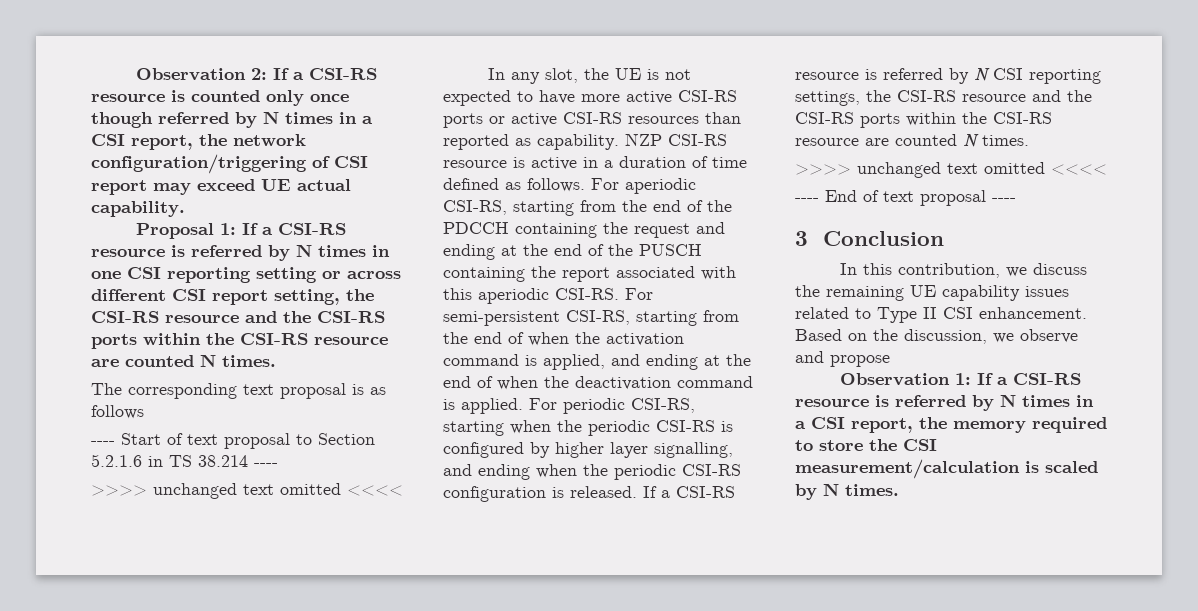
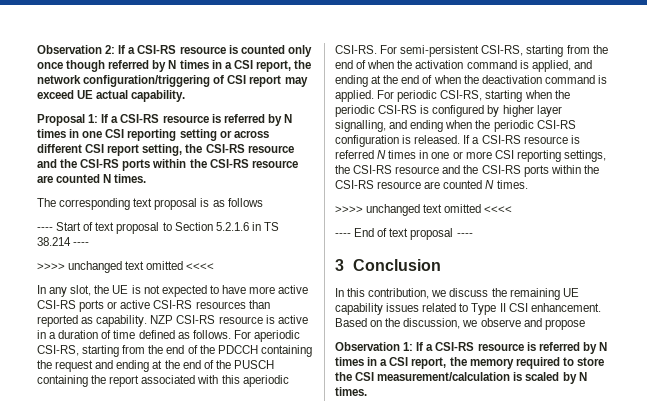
- If a CSI-RS resource is referred by N CSI reporting settings, the CSI-RS resource and the CSI-RS ports within the CSI-RS resource are counted N times.
+ If a CSI-RS resource is referred N times in one or more CSI reporting settings, the CSI-RS resource and the CSI-RS ports within the CSI-RS resource are counted N times.

